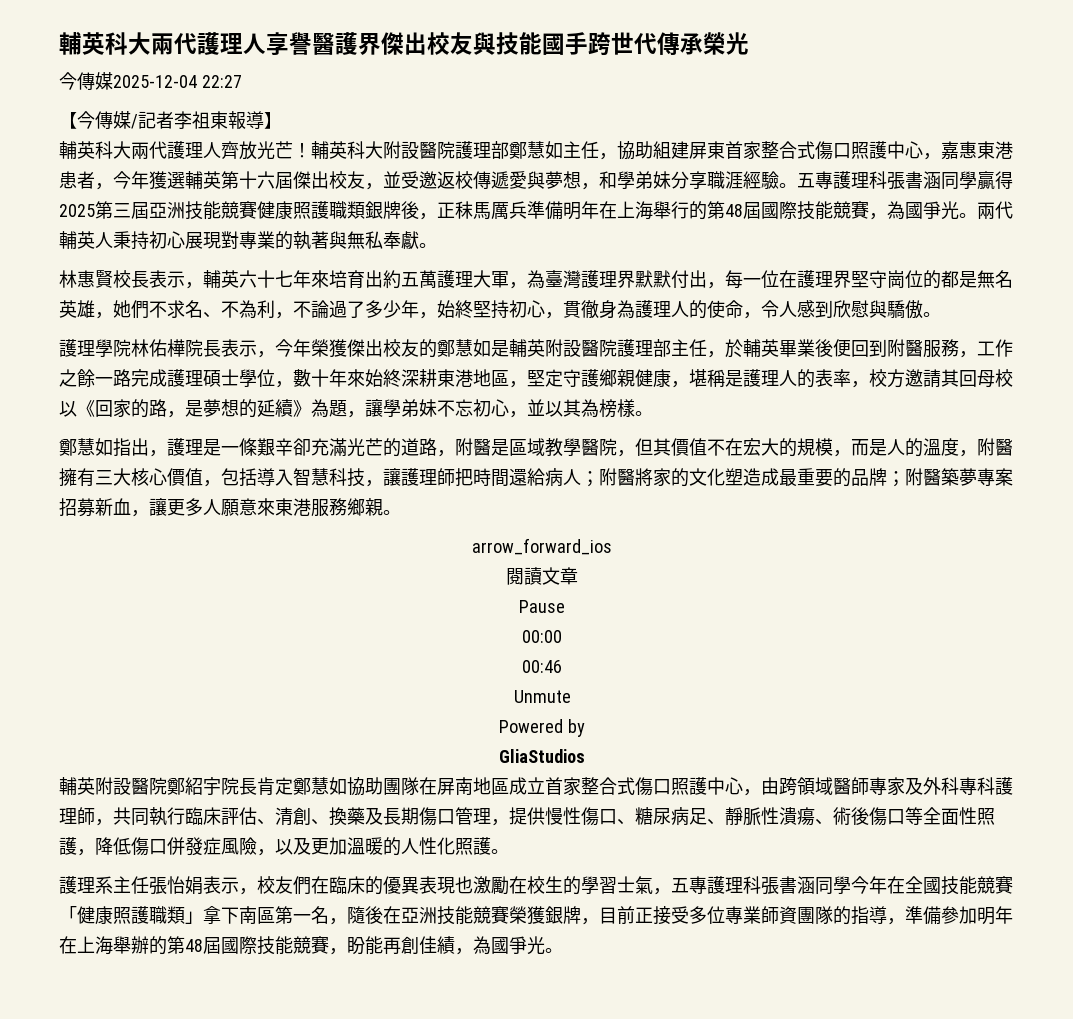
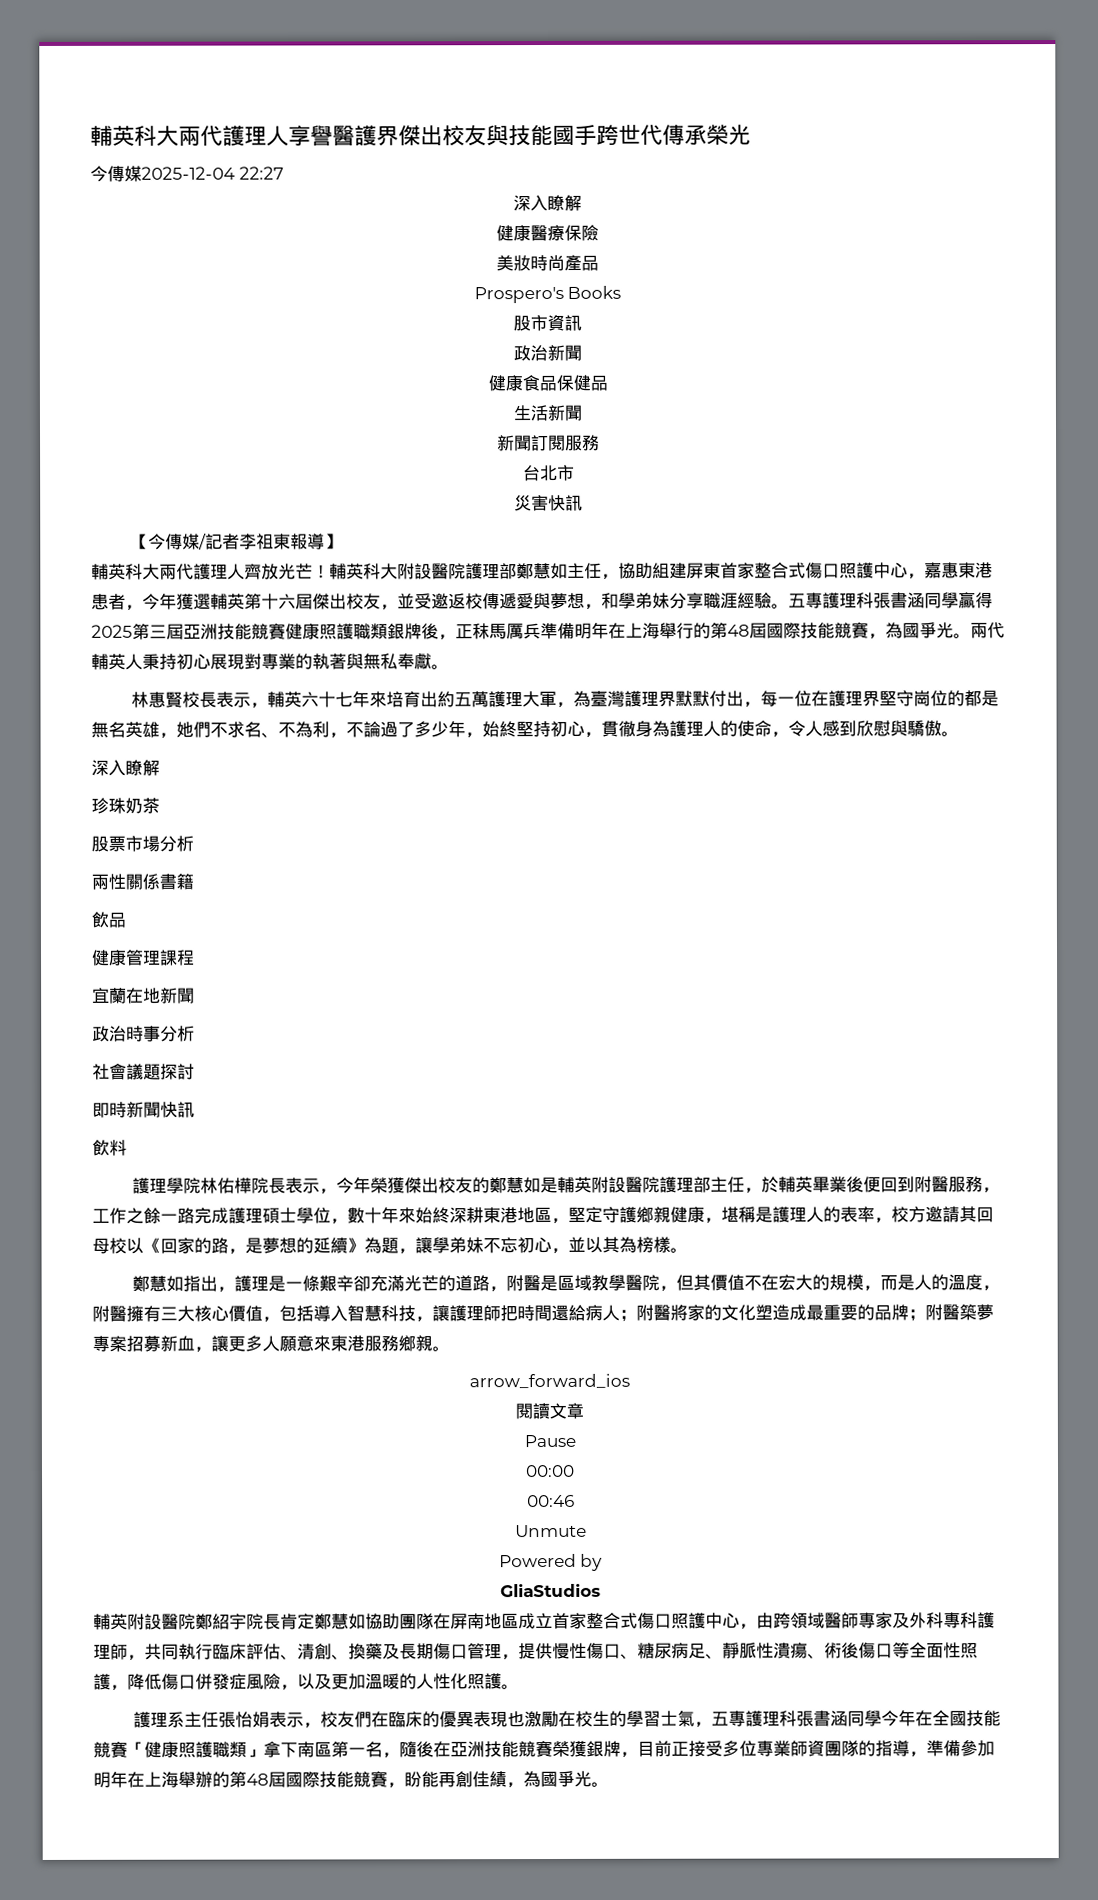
  今傳媒2025-12-04 22:27
+ 深入瞭解
+ 健康醫療保險
+ 美妝時尚產品
+ Prospero's Books
+ 股市資訊
+ 政治新聞
+ 健康食品保健品
+ 生活新聞
+ 新聞訂閱服務
+ 台北市
+ 災害快訊
  林惠賢校長表示，輔英六十七年來培育出約五萬護理大軍，為臺灣護理界默默付出，每一位在護理界堅守崗位的都是無名英雄，她們不求名、不為利，不論過了多少年，始終堅持初心，貫徹身為護理人的使命，令人感到欣慰與驕傲。
+ 深入瞭解
+ 珍珠奶茶
+ 股票市場分析
+ 兩性關係書籍
+ 飲品
+ 健康管理課程
+ 宜蘭在地新聞
+ 政治時事分析
+ 社會議題探討
+ 即時新聞快訊
+ 飲料

